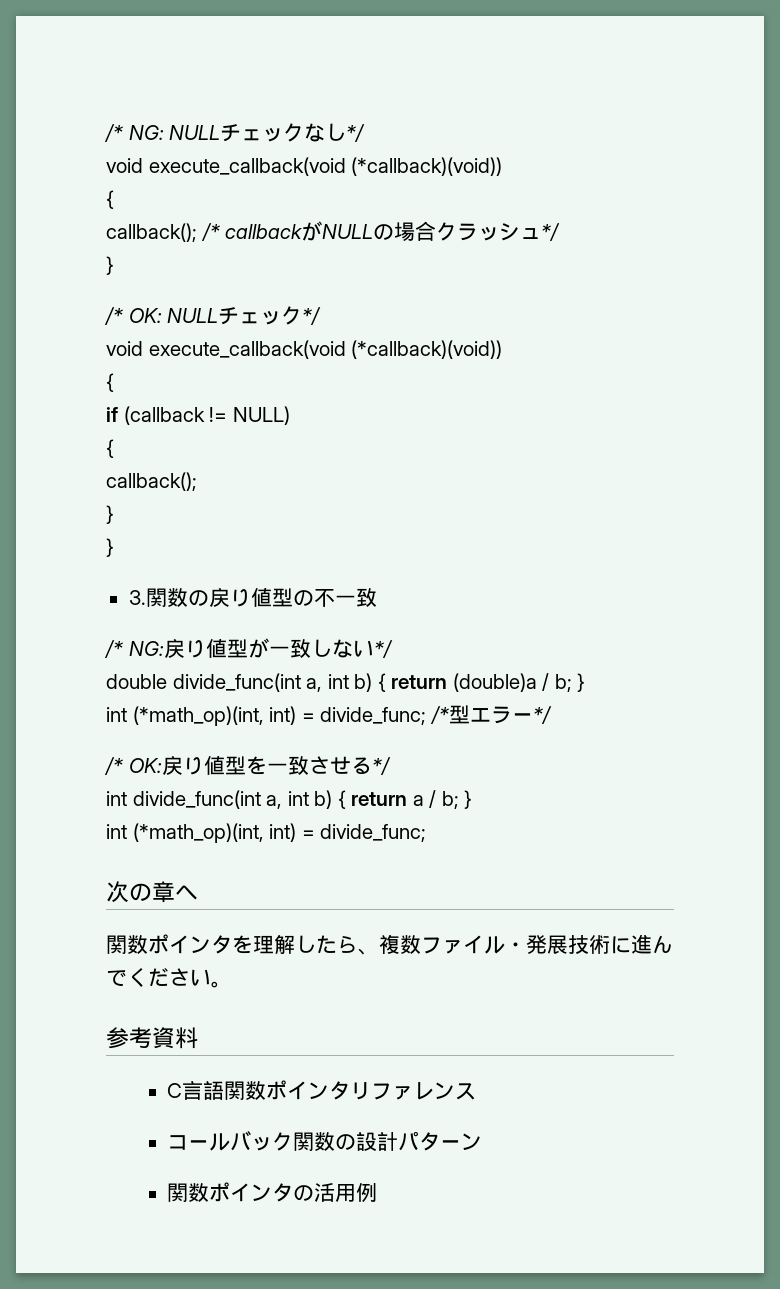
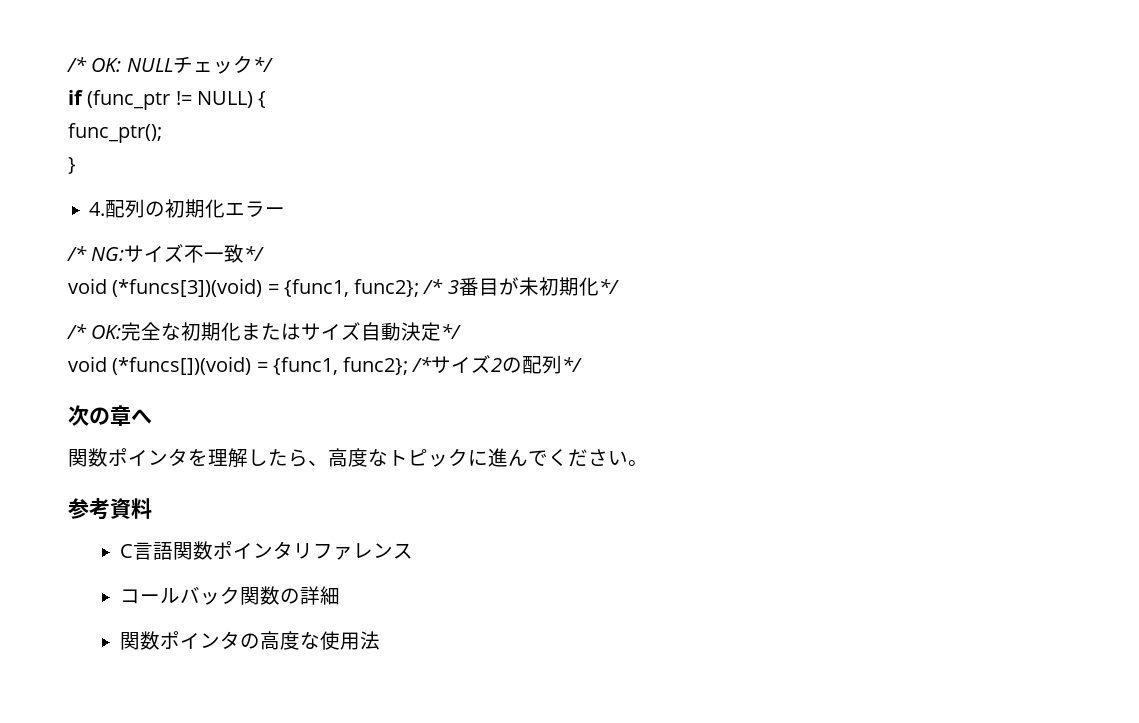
- /* NG: NULLチェックなし*/
- void execute_callback(void (*callback)(void))
- {
- callback(); /* callbackがNULLの場合クラッシュ*/
+ /* OK: NULLチェック*/
+ if (func_ptr != NULL) {
+ func_ptr();
  }
- /* OK: NULLチェック*/
- void execute_callback(void (*callback)(void))
- {
- if (callback != NULL)
- {
- callback();
- }
- }
- 3.関数の戻り値型の不一致
- /* NG:戻り値型が一致しない*/
- double divide_func(int a, int b) { return (double)a / b; }
- int (*math_op)(int, int) = divide_func; /*型エラー*/
- /* OK:戻り値型を一致させる*/
- int divide_func(int a, int b) { return a / b; }
- int (*math_op)(int, int) = divide_func;
+ 4.配列の初期化エラー
+ /* NG:サイズ不一致*/
+ void (*funcs[3])(void) = {func1, func2}; /* 3番目が未初期化*/
+ /* OK:完全な初期化またはサイズ自動決定*/
+ void (*funcs[])(void) = {func1, func2}; /*サイズ2の配列*/
- 関数ポインタを理解したら、複数ファイル・発展技術に進んでください。
+ 関数ポインタを理解したら、高度なトピックに進んでください。
- コールバック関数の設計パターン
+ コールバック関数の詳細
- 関数ポインタの活用例
+ 関数ポインタの高度な使用法

